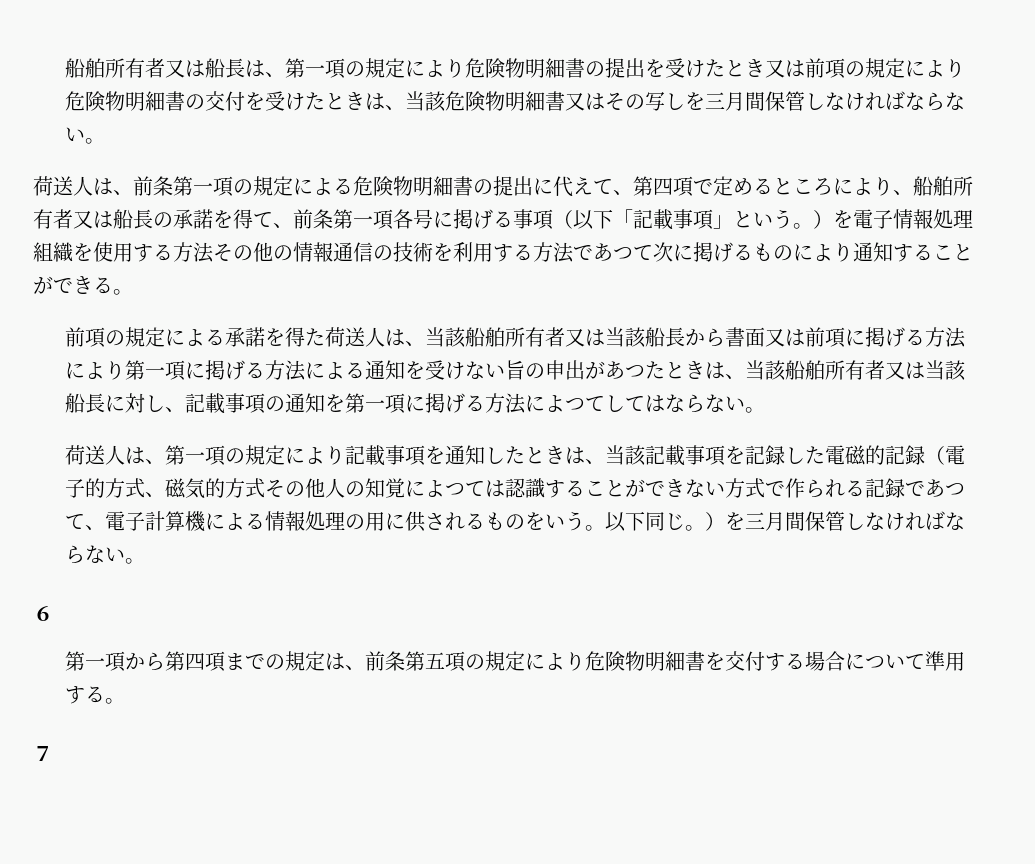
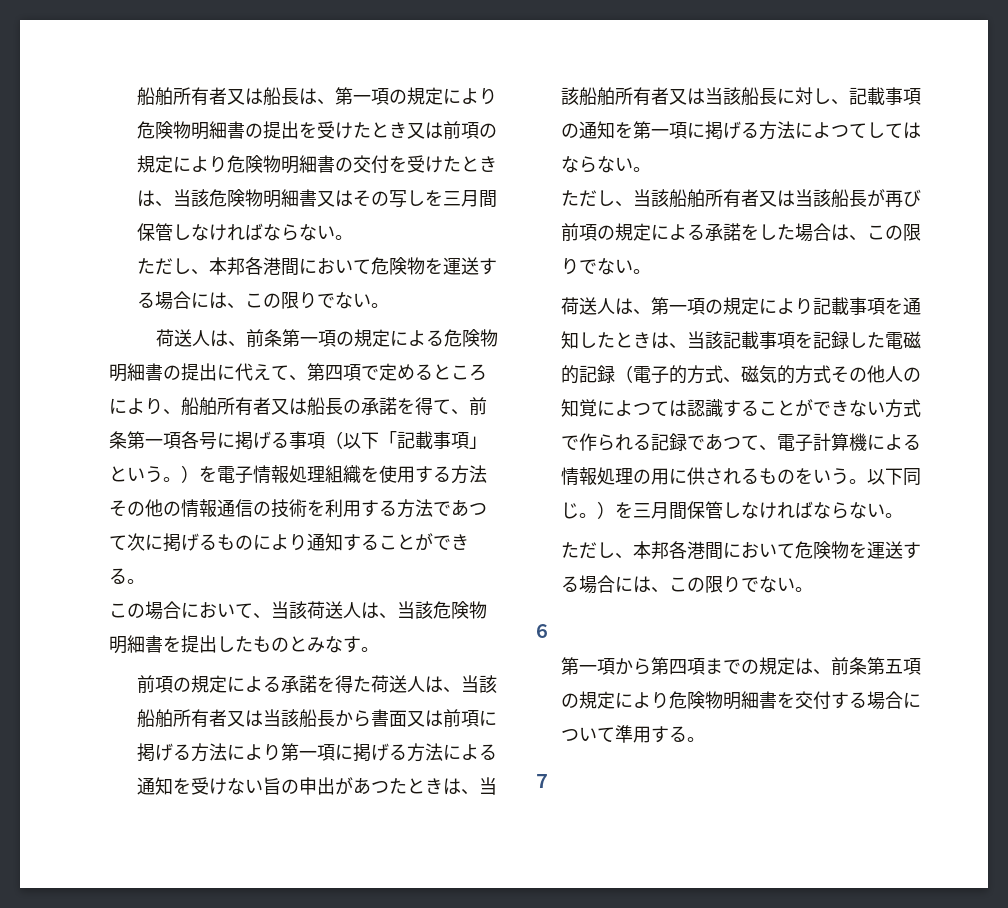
  船舶所有者又は船長は、第一項の規定により危険物明細書の提出を受けたとき又は前項の規定により危険物明細書の交付を受けたときは、当該危険物明細書又はその写しを三月間保管しなければならない。
+ ただし、本邦各港間において危険物を運送する場合には、この限りでない。
+ この場合において、当該荷送人は、当該危険物明細書を提出したものとみなす。
+ ただし、当該船舶所有者又は当該船長が再び前項の規定による承諾をした場合は、この限りでない。
  以下同じ。）を三月間保管しなければならない。
+ ただし、本邦各港間において危険物を運送する場合には、この限りでない。

